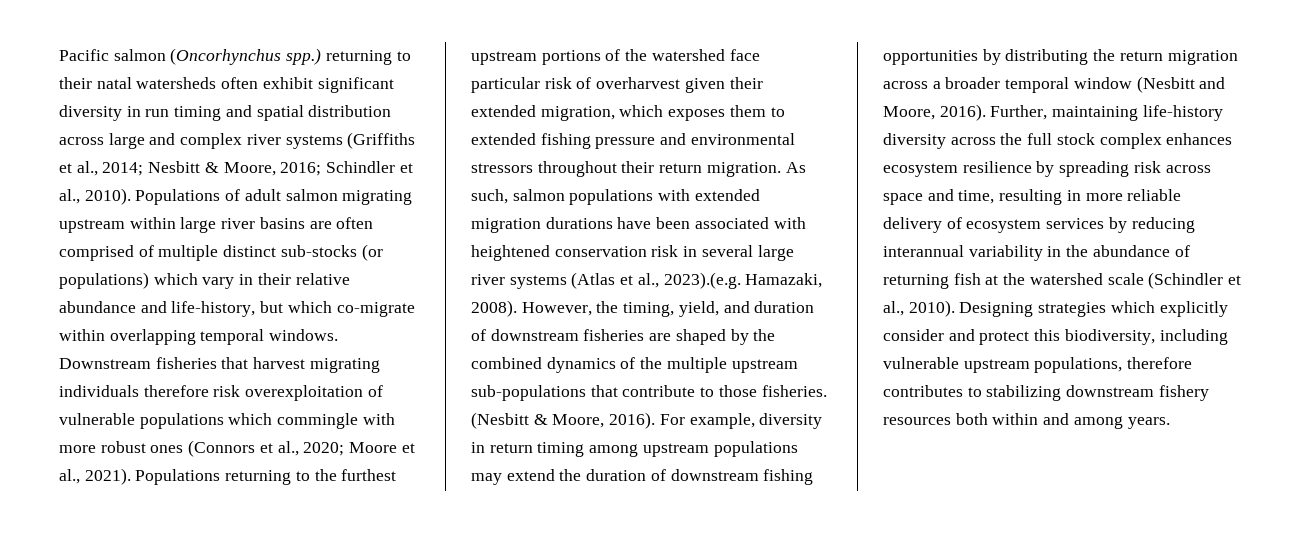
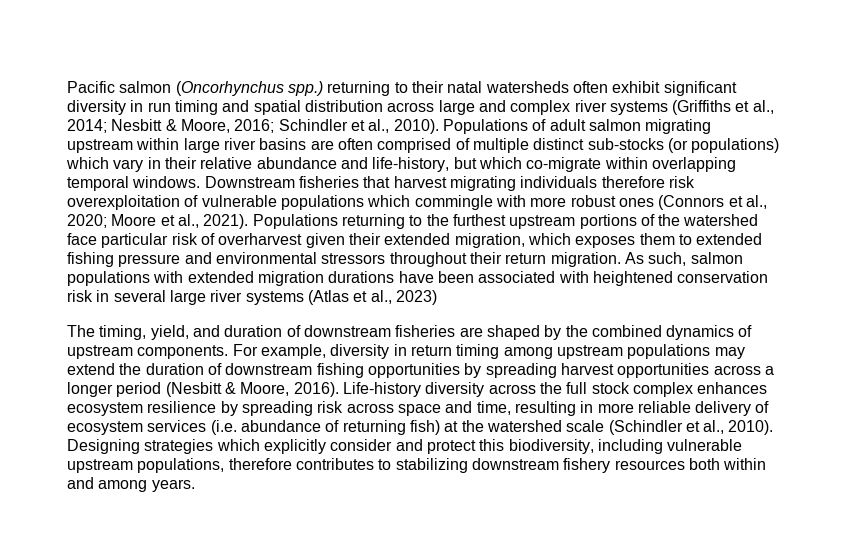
- As such, salmon populations with extended migration durations have been associated with heightened conservation risk in several large river systems (Atlas et al., 2023).(e.g. Hamazaki, 2008). However, the timing, yield, and duration of downstream fisheries are shaped by the combined dynamics of the multiple upstream sub-populations that contribute to those fisheries. (Nesbitt & Moore, 2016).
+ As such, salmon populations with extended migration durations have been associated with heightened conservation risk in several large river systems (Atlas et al., 2023)
+ The timing, yield, and duration of downstream fisheries are shaped by the combined dynamics of upstream components.
- For example, diversity in return timing among upstream populations may extend the duration of downstream fishing opportunities by distributing the return migration across a broader temporal window (Nesbitt and Moore, 2016). Further, maintaining life-history diversity across the full stock complex enhances ecosystem resilience by spreading risk across space and time, resulting in more reliable delivery of ecosystem services by reducing interannual variability in the abundance of returning fish at the watershed scale (Schindler et al., 2010).
+ For example, diversity in return timing among upstream populations may extend the duration of downstream fishing opportunities by spreading harvest opportunities across a longer period (Nesbitt & Moore, 2016). Life-history diversity across the full stock complex enhances ecosystem resilience by spreading risk across space and time, resulting in more reliable delivery of ecosystem services (i.e. abundance of returning fish) at the watershed scale (Schindler et al., 2010).

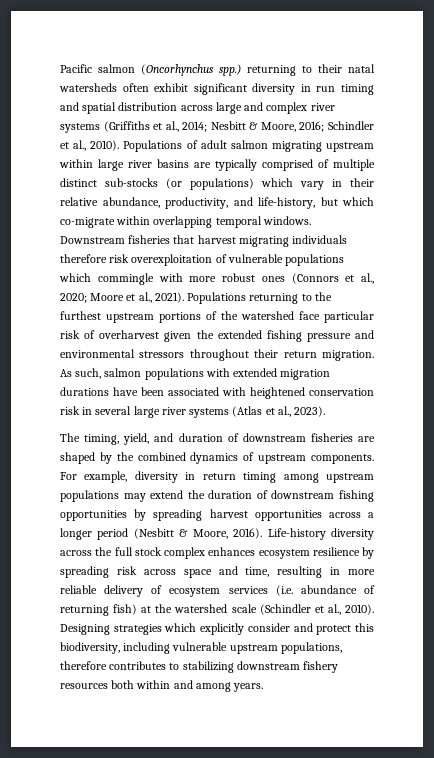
- Populations of adult salmon migrating upstream within large river basins are often comprised of multiple distinct sub-stocks (or populations) which vary in their relative abundance and life-history, but which co-migrate within overlapping temporal windows.
+ Populations of adult salmon migrating upstream within large river basins are typically comprised of multiple distinct sub-stocks (or populations) which vary in their relative abundance, productivity, and life-history, but which co-migrate within overlapping temporal windows.
- Populations returning to the furthest upstream portions of the watershed face particular risk of overharvest given their extended migration, which exposes them to extended fishing pressure and environmental stressors throughout their return migration.
+ Populations returning to the furthest upstream portions of the watershed face particular risk of overharvest given the extended fishing pressure and environmental stressors throughout their return migration.
- As such, salmon populations with extended migration durations have been associated with heightened conservation risk in several large river systems (Atlas et al., 2023)
+ As such, salmon populations with extended migration durations have been associated with heightened conservation risk in several large river systems (Atlas et al., 2023).

